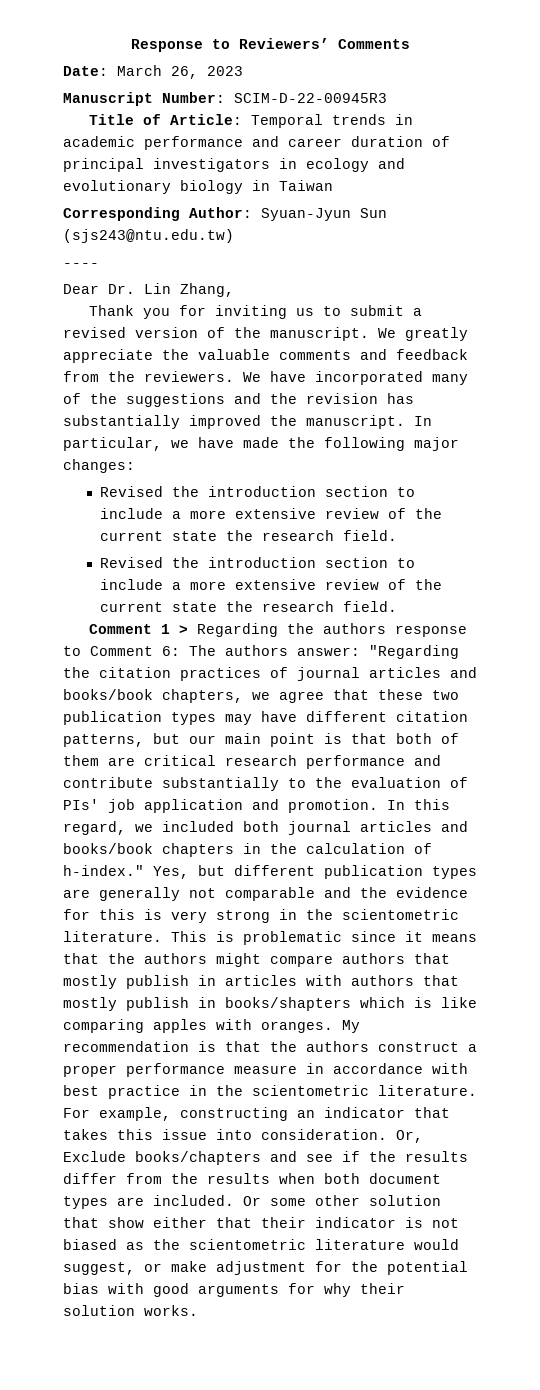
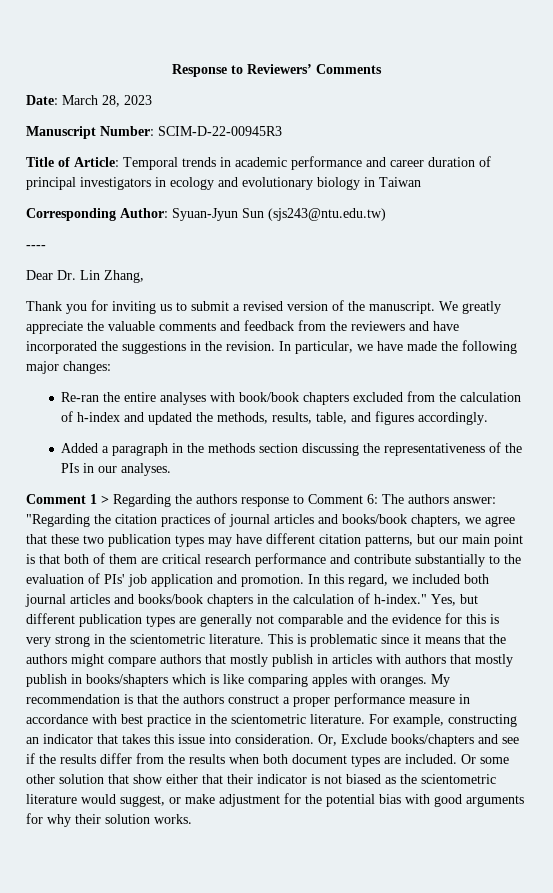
- Date: March 26, 2023
+ Date: March 28, 2023
- We greatly appreciate the valuable comments and feedback from the reviewers. We have incorporated many of the suggestions and the revision has substantially improved the manuscript.
+ We greatly appreciate the valuable comments and feedback from the reviewers and have incorporated the suggestions in the revision.
  In particular, we have made the following major changes:
- Revised the introduction section to include a more extensive review of the current state the research field.
- Revised the introduction section to include a more extensive review of the current state the research field.
+ Re-ran the entire analyses with book/book chapters excluded from the calculation of h-index and updated the methods, results, table, and figures accordingly.
+ Added a paragraph in the methods section discussing the representativeness of the PIs in our analyses.

